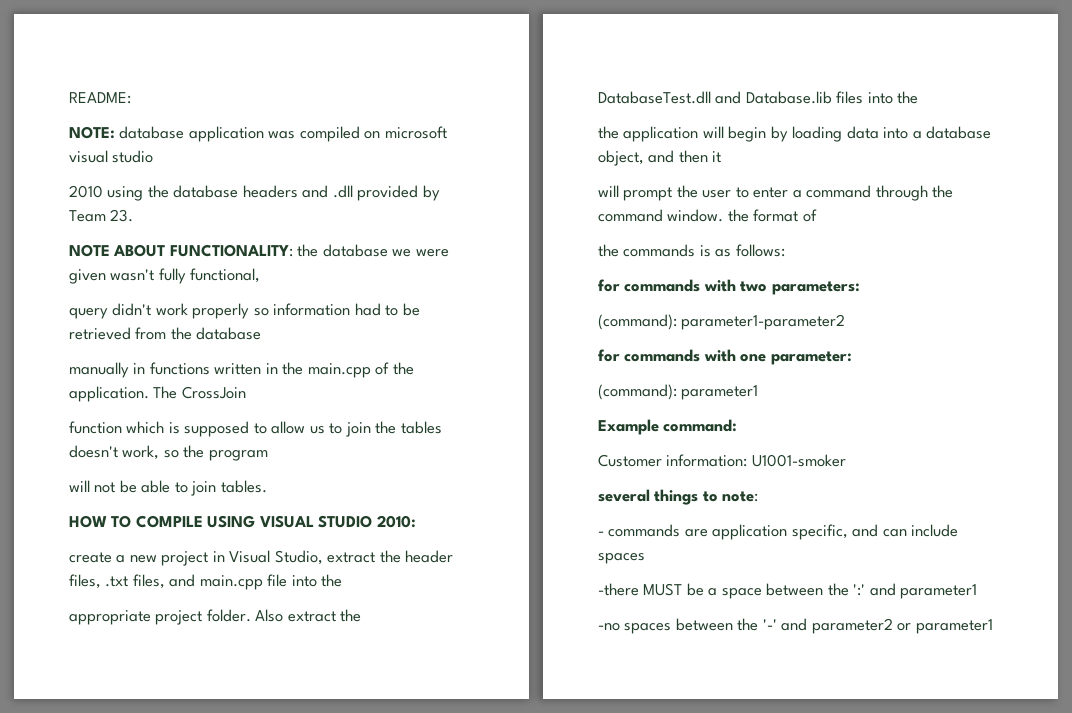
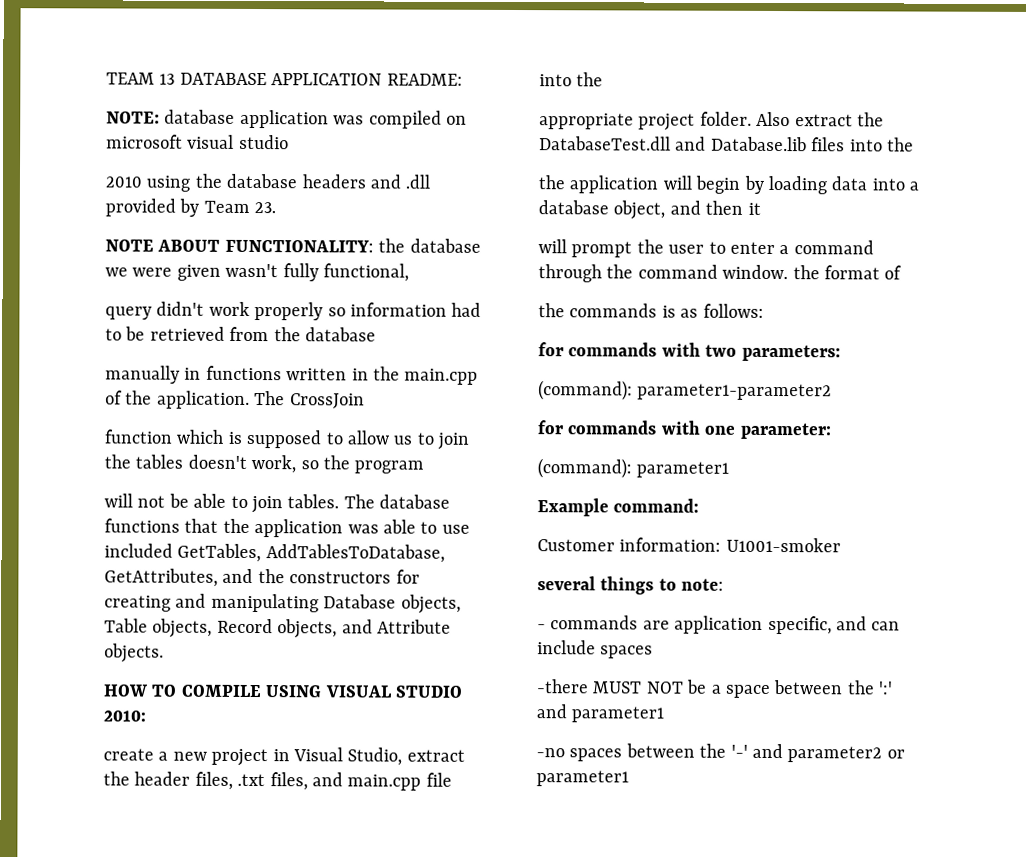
- README:
+ TEAM 13 DATABASE APPLICATION README:
+ The database functions that the application was able to use included GetTables, AddTablesToDatabase, GetAttributes, and the constructors for creating and manipulating Database objects, Table objects, Record objects, and Attribute objects.
- -there MUST be a space between the ':' and parameter1
+ -there MUST NOT be a space between the ':' and parameter1

